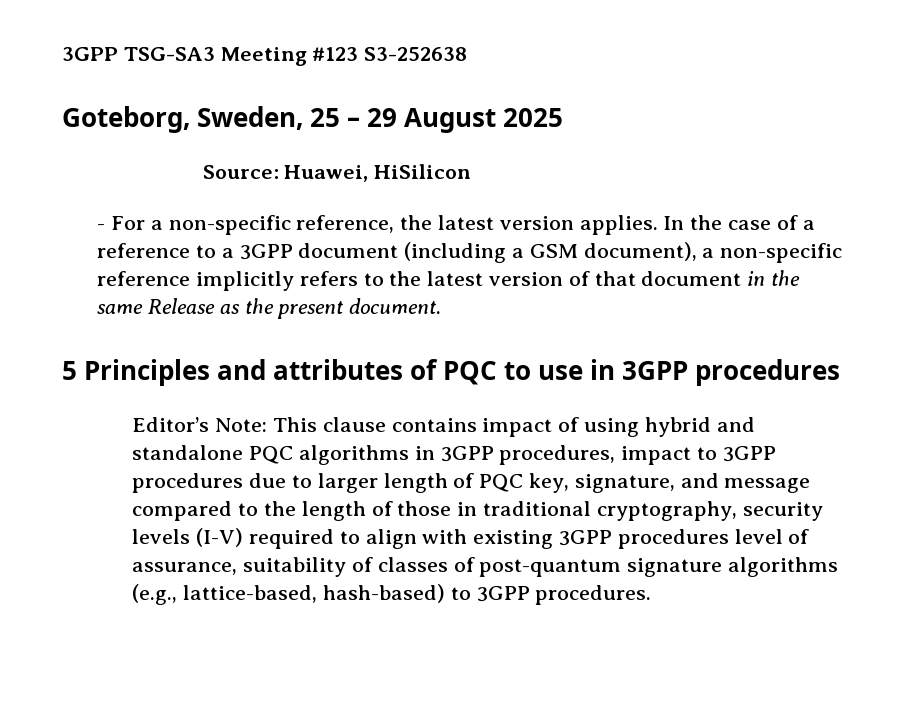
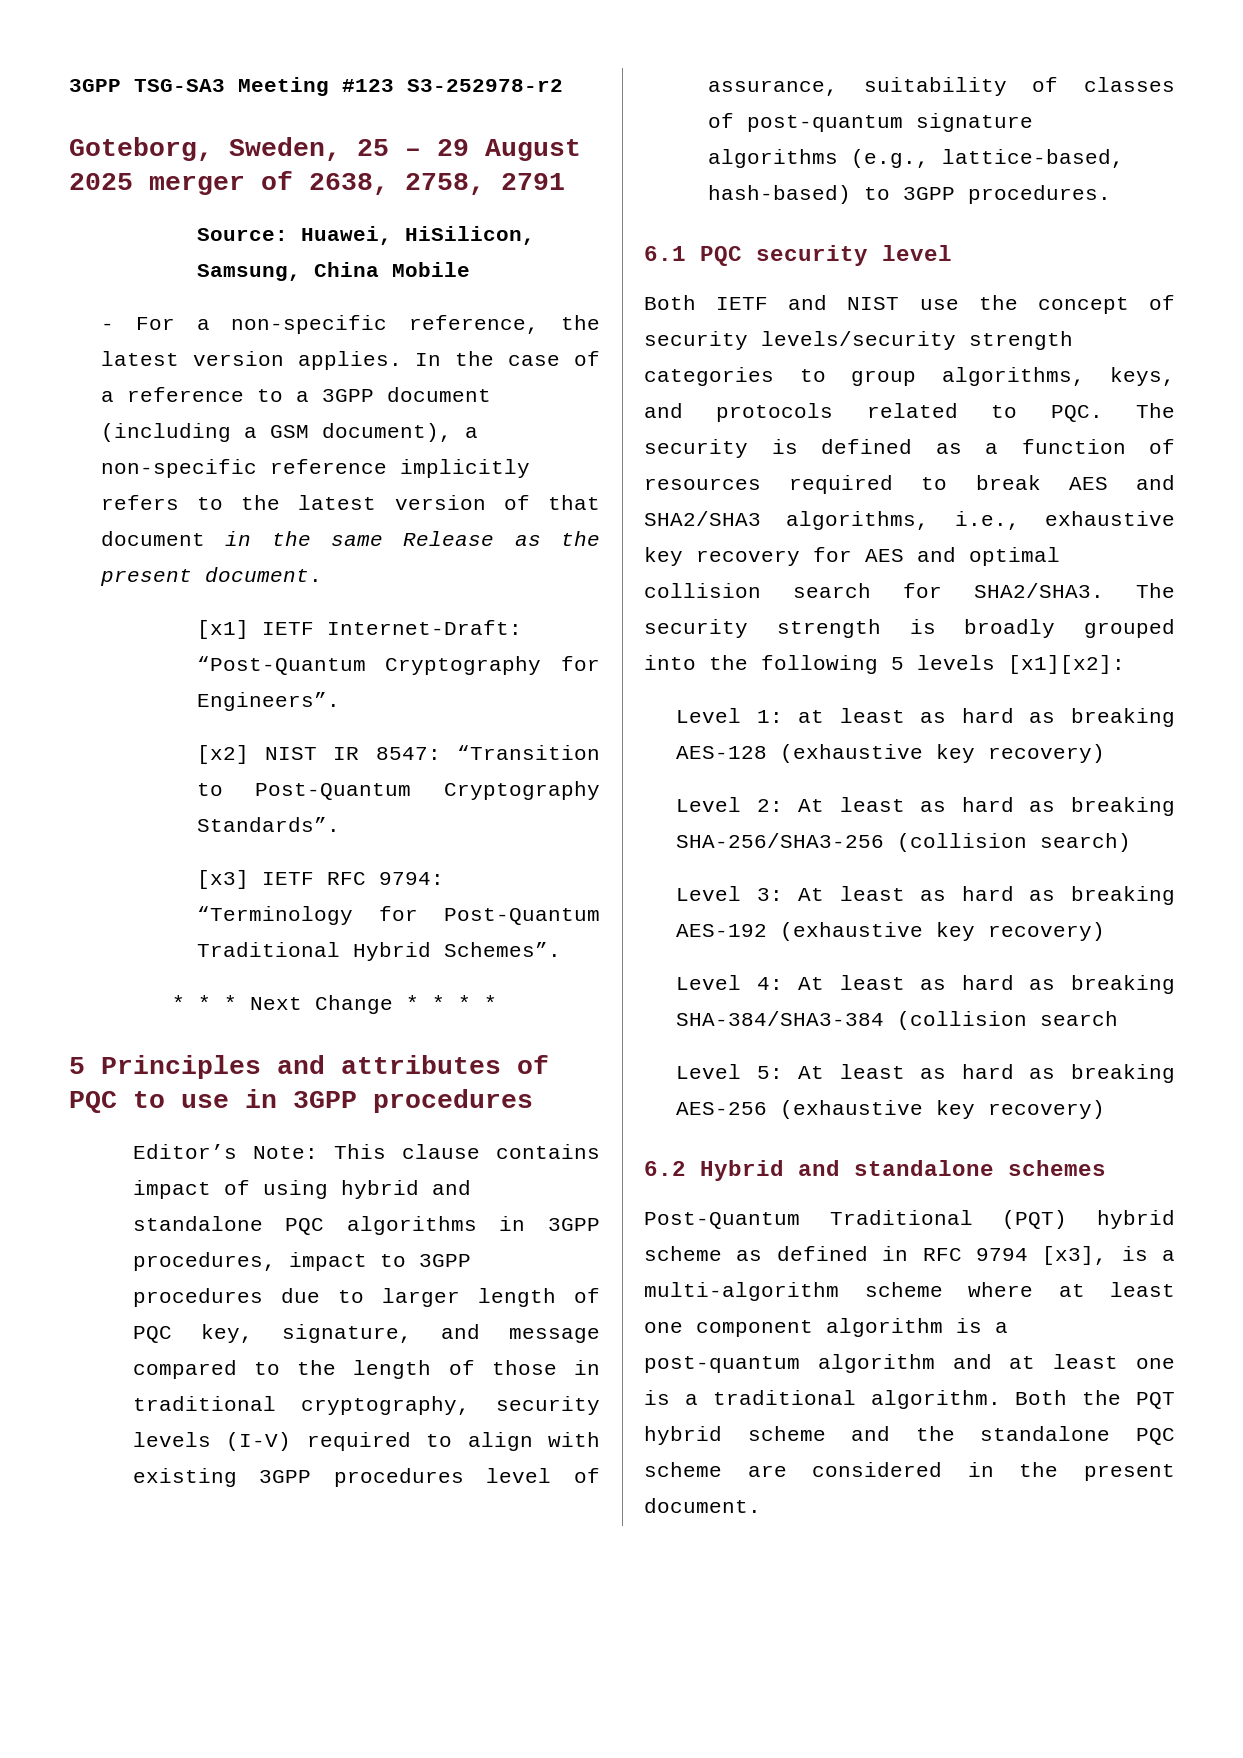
- 3GPP TSG-SA3 Meeting #123 S3-252638
+ 3GPP TSG-SA3 Meeting #123 S3-252978-r2
- Goteborg, Sweden, 25 – 29 August 2025
- Source: Huawei, HiSilicon
+ Goteborg, Sweden, 25 – 29 August 2025 merger of 2638, 2758, 2791
+ Source: Huawei, HiSilicon, Samsung, China Mobile
+ [x1] IETF Internet-Draft: “Post-Quantum Cryptography for Engineers”.
+ [x2] NIST IR 8547: “Transition to Post-Quantum Cryptography Standards”.
+ [x3] IETF RFC 9794: “Terminology for Post-Quantum Traditional Hybrid Schemes”.
+ * * * Next Change * * * *
+ 6.1 PQC security level
+ Both IETF and NIST use the concept of security levels/security strength categories to group algorithms, keys, and protocols related to PQC. The security is defined as a function of resources required to break AES and SHA2/SHA3 algorithms, i.e., exhaustive key recovery for AES and optimal collision search for SHA2/SHA3. The security strength is broadly grouped into the following 5 levels [x1][x2]:
+ Level 1: at least as hard as breaking AES-128 (exhaustive key recovery)
+ Level 2: At least as hard as breaking SHA-256/SHA3-256 (collision search)
+ Level 3: At least as hard as breaking AES-192 (exhaustive key recovery)
+ Level 4: At least as hard as breaking SHA-384/SHA3-384 (collision search
+ Level 5: At least as hard as breaking AES-256 (exhaustive key recovery)
+ 6.2 Hybrid and standalone schemes
+ Post-Quantum Traditional (PQT) hybrid scheme as defined in RFC 9794 [x3], is a multi-algorithm scheme where at least one component algorithm is a post-quantum algorithm and at least one is a traditional algorithm. Both the PQT hybrid scheme and the standalone PQC scheme are considered in the present document.

